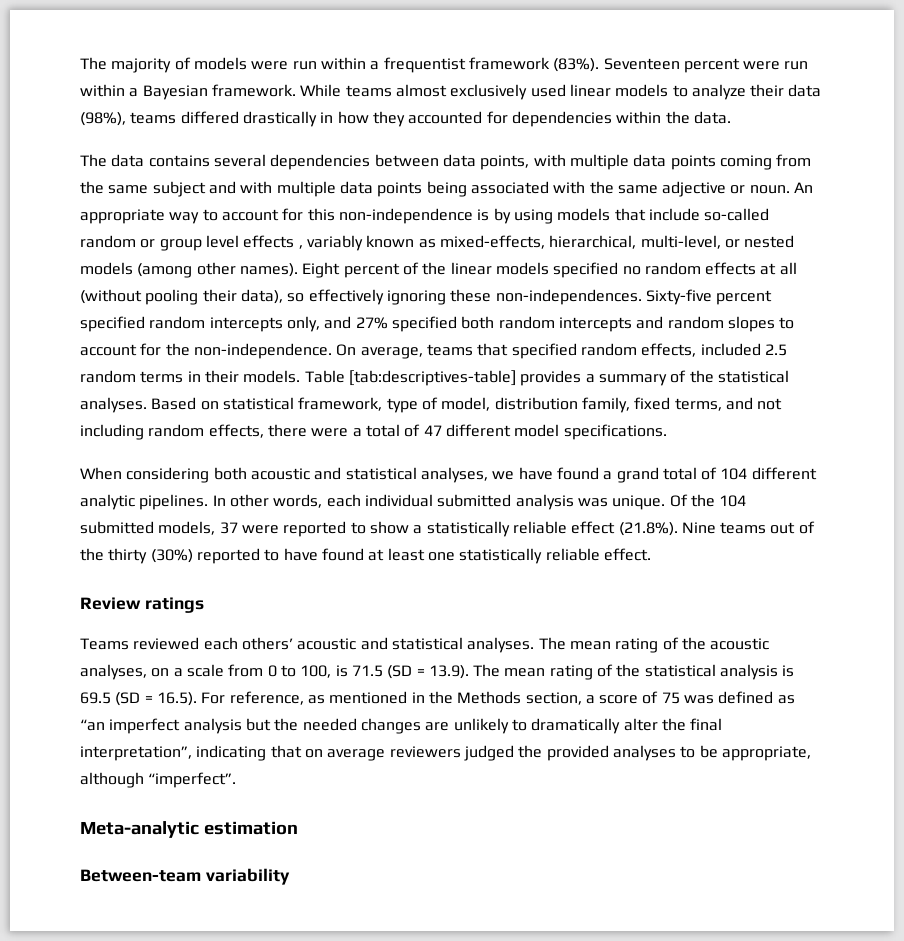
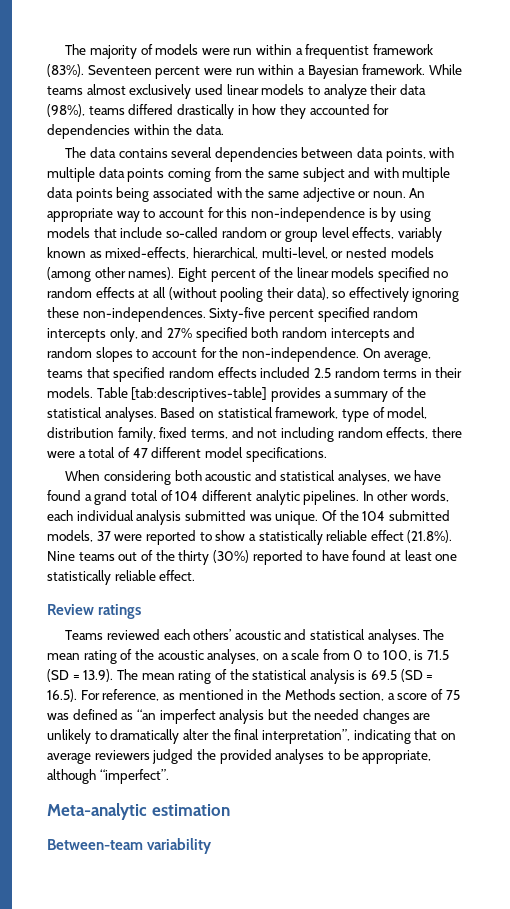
- An appropriate way to account for this non-independence is by using models that include so-called random or group level effects , variably known as mixed-effects, hierarchical, multi-level, or nested models (among other names).
+ An appropriate way to account for this non-independence is by using models that include so-called random or group level effects, variably known as mixed-effects, hierarchical, multi-level, or nested models (among other names).
- On average, teams that specified random effects, included 2.5 random terms in their models.
+ On average, teams that specified random effects included 2.5 random terms in their models.
- In other words, each individual submitted analysis was unique.
+ In other words, each individual analysis submitted was unique.

